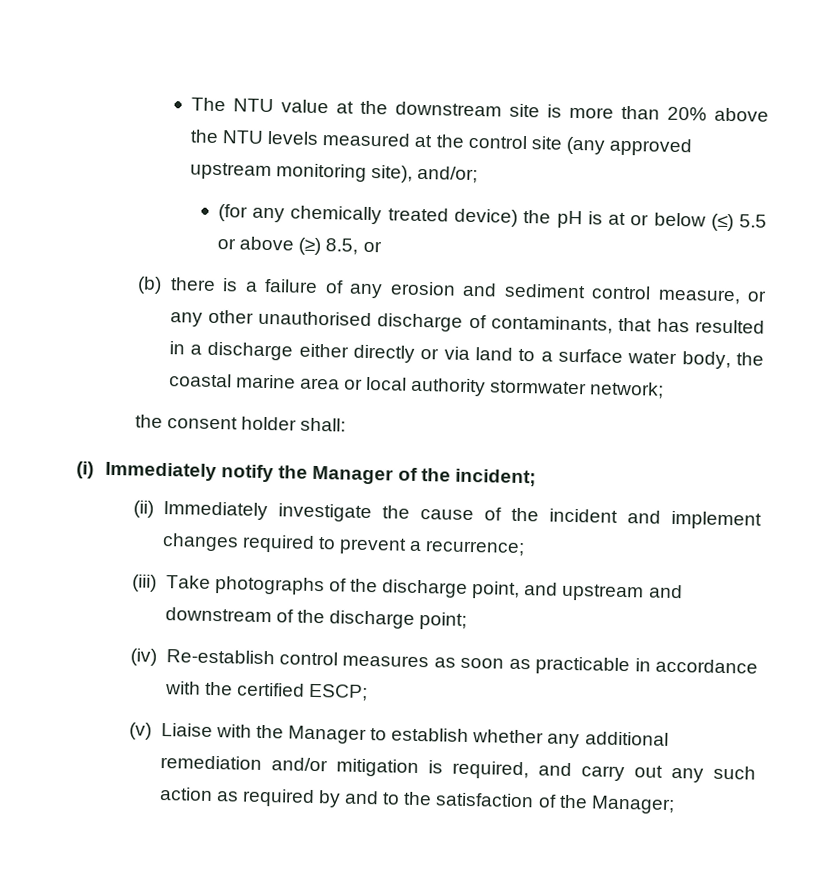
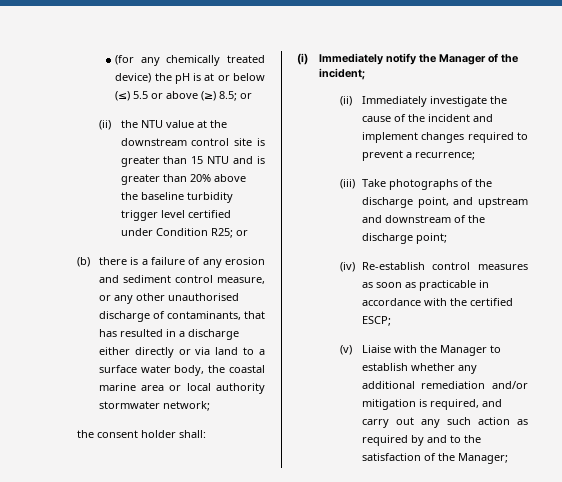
- The NTU value at the downstream site is more than 20% above the NTU levels measured at the control site (any approved upstream monitoring site), and/or;
- (for any chemically treated device) the pH is at or below (≤) 5.5 or above (≥) 8.5, or
+ (for any chemically treated device) the pH is at or below (≤) 5.5 or above (≥) 8.5; or
+ (ii) the NTU value at the downstream control site is greater than 15 NTU and is greater than 20% above the baseline turbidity trigger level certified under Condition R25; or

